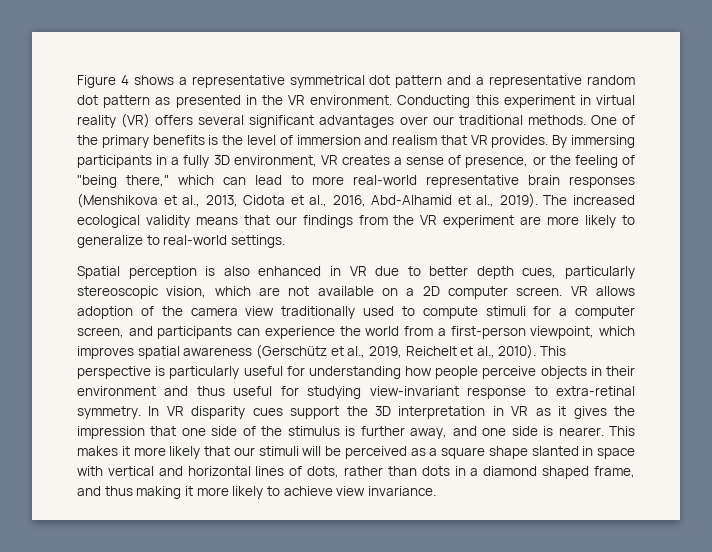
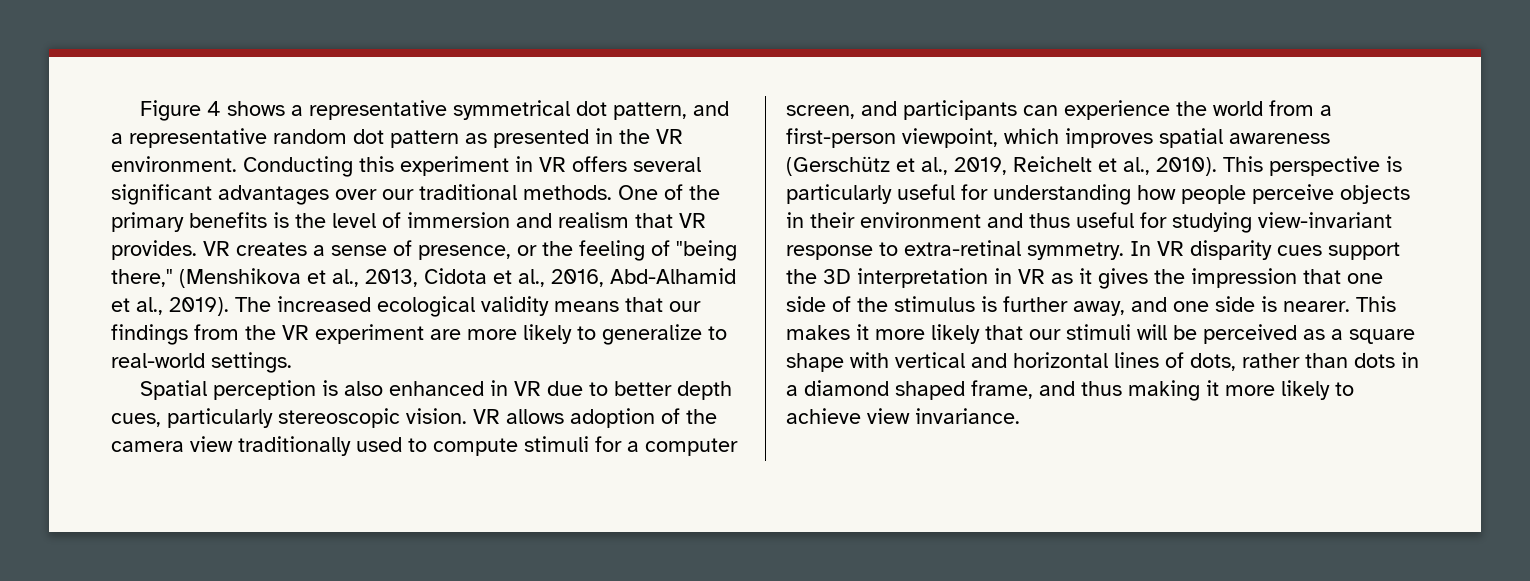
- Figure 4 shows a representative symmetrical dot pattern and a representative random dot pattern as presented in the VR environment.
+ Figure 4 shows a representative symmetrical dot pattern, and a representative random dot pattern as presented in the VR environment.
- Conducting this experiment in virtual reality (VR) offers several significant advantages over our traditional methods.
+ Conducting this experiment in VR offers several significant advantages over our traditional methods.
- By immersing participants in a fully 3D environment, VR creates a sense of presence, or the feeling of "being there," which can lead to more real-world representative brain responses (Menshikova et al., 2013, Cidota et al., 2016, Abd-Alhamid et al., 2019).
+ VR creates a sense of presence, or the feeling of "being there," (Menshikova et al., 2013, Cidota et al., 2016, Abd-Alhamid et al., 2019).
- Spatial perception is also enhanced in VR due to better depth cues, particularly stereoscopic vision, which are not available on a 2D computer screen.
+ Spatial perception is also enhanced in VR due to better depth cues, particularly stereoscopic vision.
- This makes it more likely that our stimuli will be perceived as a square shape slanted in space with vertical and horizontal lines of dots, rather than dots in a diamond shaped frame, and thus making it more likely to achieve view invariance.
+ This makes it more likely that our stimuli will be perceived as a square shape with vertical and horizontal lines of dots, rather than dots in a diamond shaped frame, and thus making it more likely to achieve view invariance.

